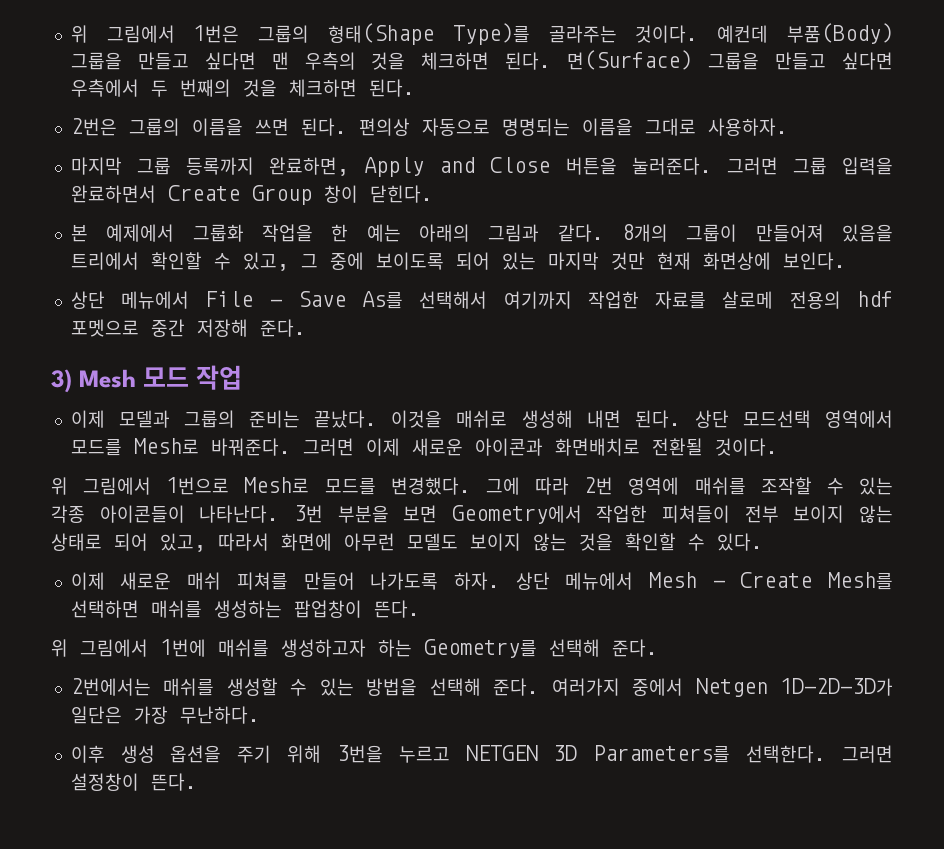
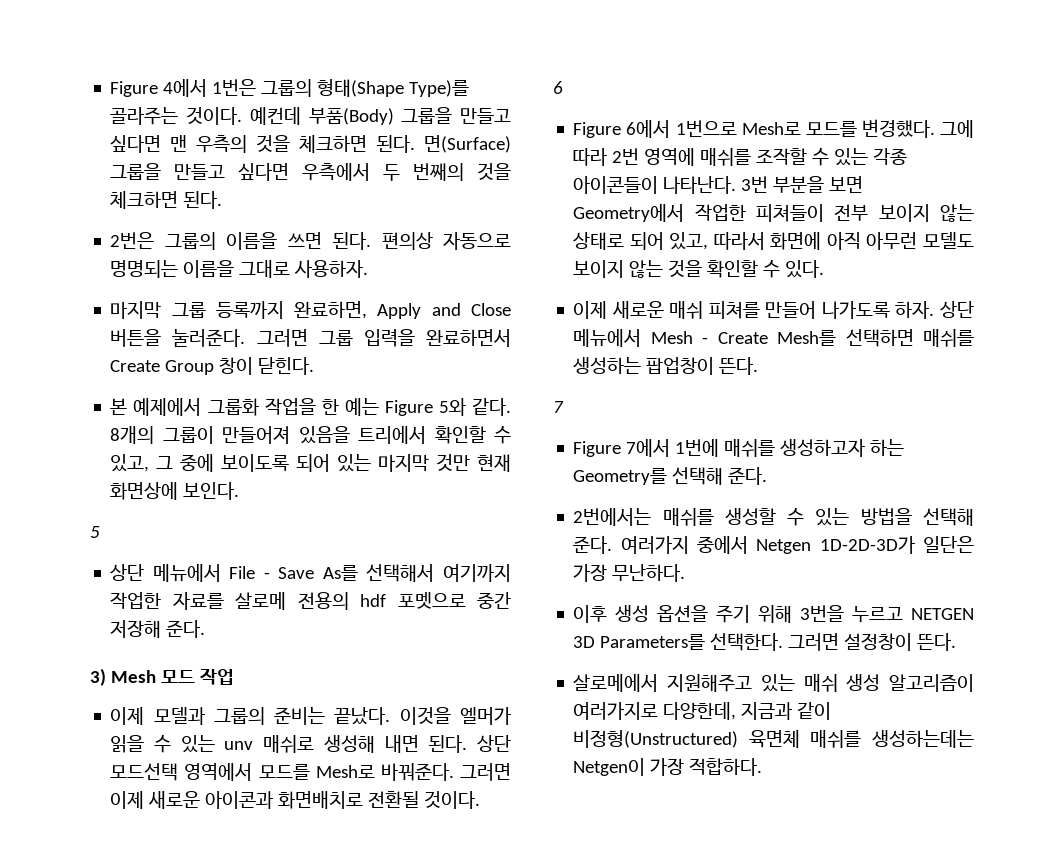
- 위 그림에서 1번은 그룹의 형태(Shape Type)를 골라주는 것이다.
+ Figure 4에서 1번은 그룹의 형태(Shape Type)를 골라주는 것이다.
- 본 예제에서 그룹화 작업을 한 예는 아래의 그림과 같다.
+ 본 예제에서 그룹화 작업을 한 예는 Figure 5와 같다.
+ 5
- 이것을 매쉬로 생성해 내면 된다.
+ 이것을 엘머가 읽을 수 있는 unv 매쉬로 생성해 내면 된다.
- 위 그림에서 1번으로 Mesh로 모드를 변경했다.
+ 6
+ Figure 6에서 1번으로 Mesh로 모드를 변경했다.
- 3번 부분을 보면 Geometry에서 작업한 피쳐들이 전부 보이지 않는 상태로 되어 있고, 따라서 화면에 아무런 모델도 보이지 않는 것을 확인할 수 있다.
+ 3번 부분을 보면 Geometry에서 작업한 피쳐들이 전부 보이지 않는 상태로 되어 있고, 따라서 화면에 아직 아무런 모델도 보이지 않는 것을 확인할 수 있다.
- 위 그림에서 1번에 매쉬를 생성하고자 하는 Geometry를 선택해 준다.
+ 7
+ Figure 7에서 1번에 매쉬를 생성하고자 하는 Geometry를 선택해 준다.
+ 살로메에서 지원해주고 있는 매쉬 생성 알고리즘이 여러가지로 다양한데, 지금과 같이 비정형(Unstructured) 육면체 매쉬를 생성하는데는 Netgen이 가장 적합하다.

